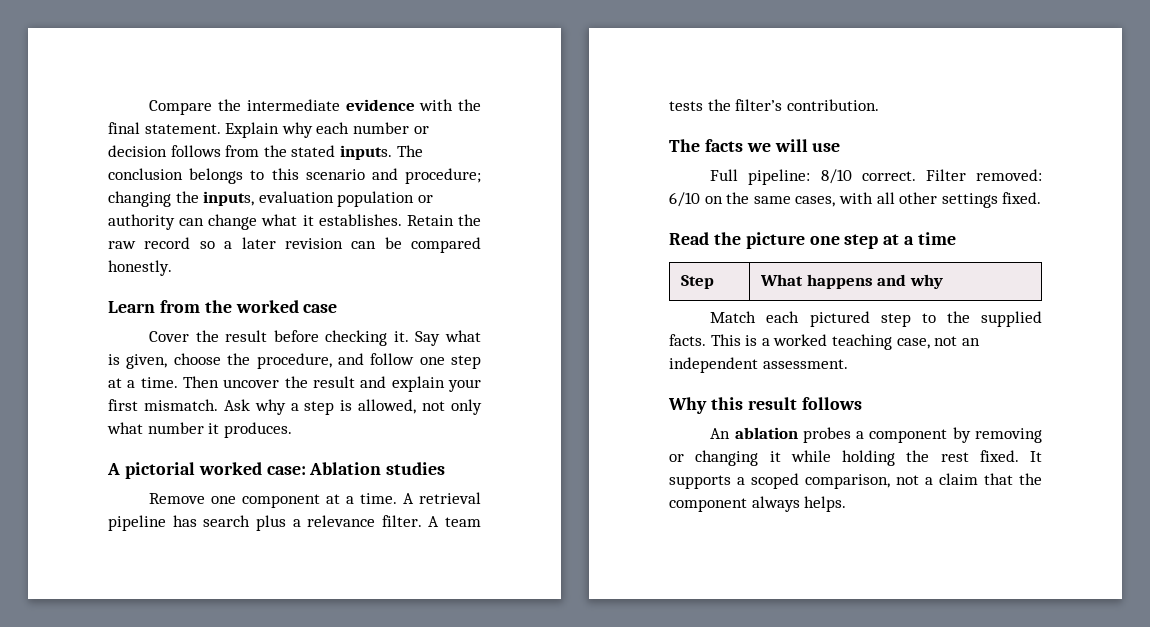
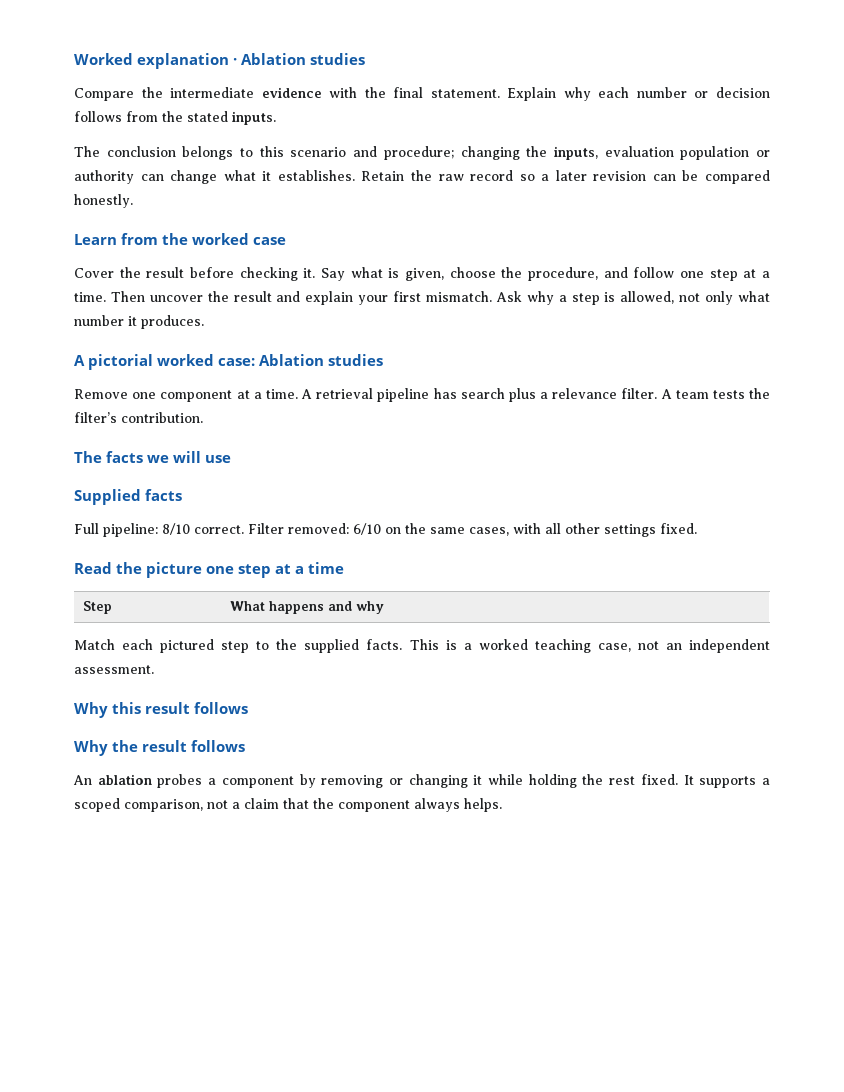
+ Worked explanation · Ablation studies
- Explain why each number or decision follows from the stated inputs. The conclusion belongs to this scenario and procedure; changing the inputs, evaluation population or authority can change what it establishes.
+ Explain why each number or decision follows from the stated inputs.
+ The conclusion belongs to this scenario and procedure; changing the inputs, evaluation population or authority can change what it establishes.
+ Supplied facts
+ Why the result follows

